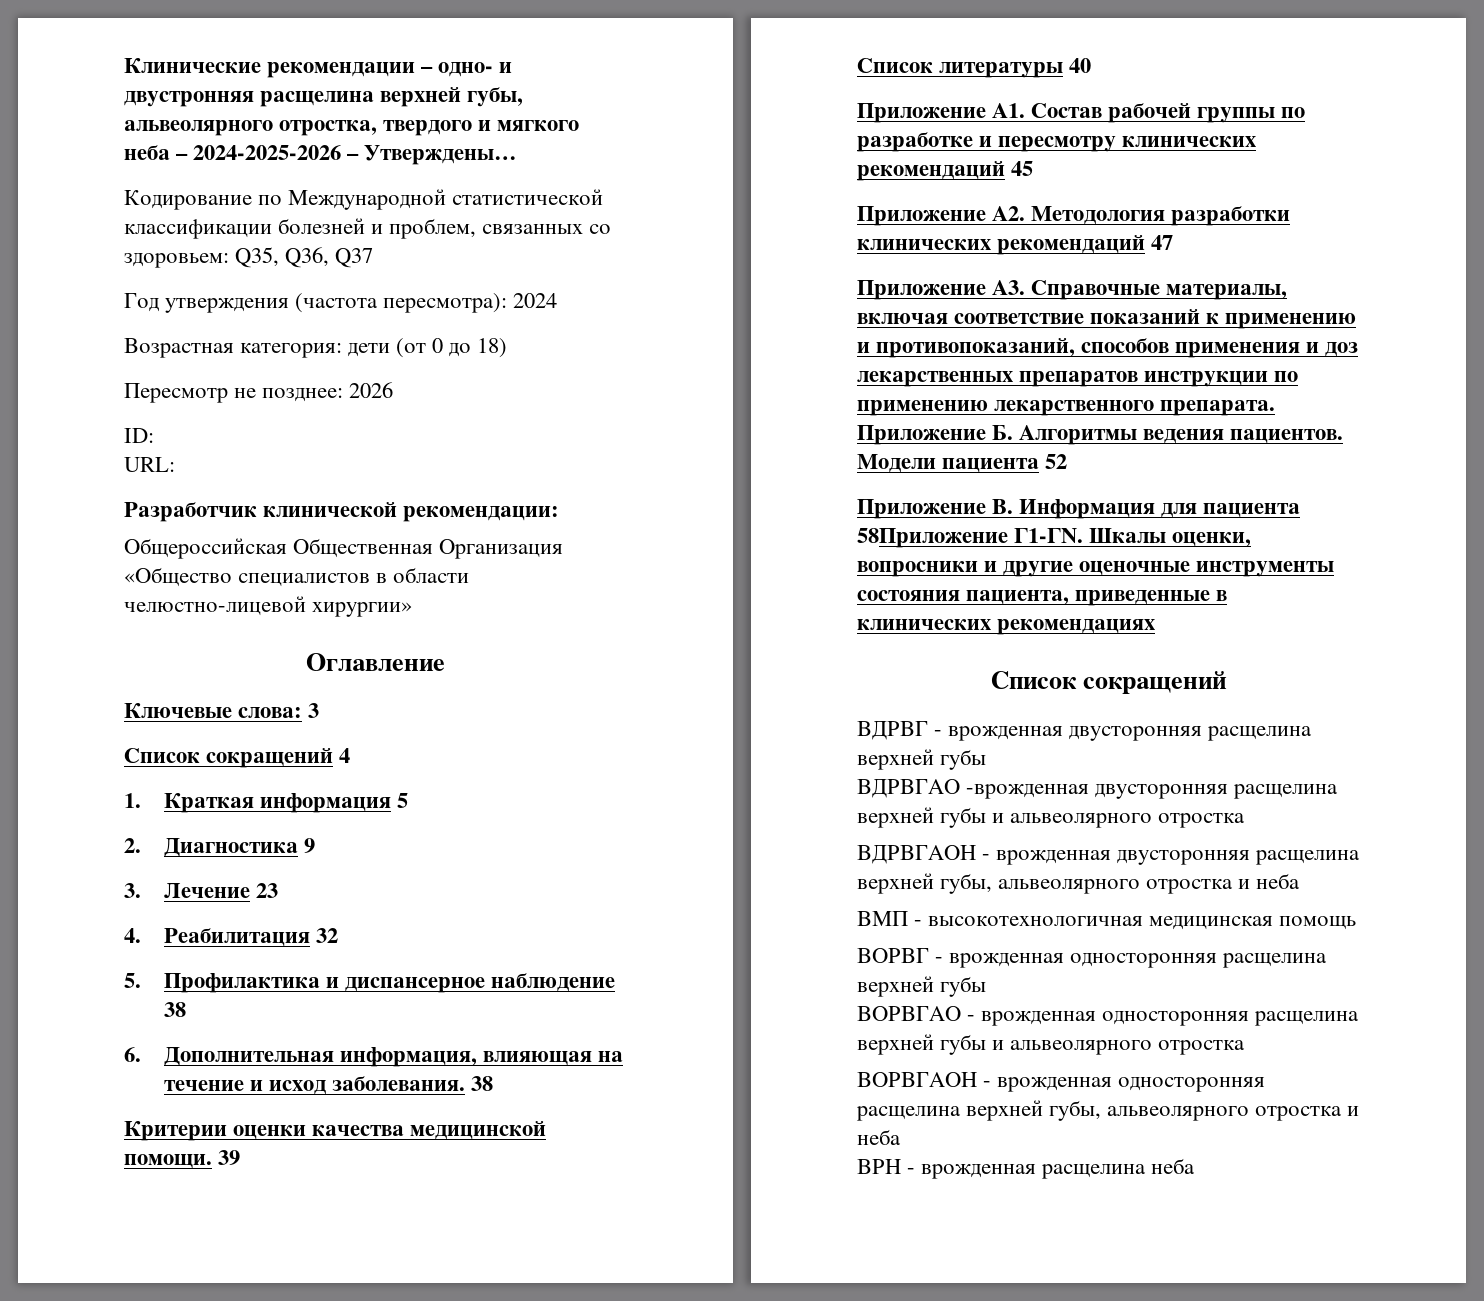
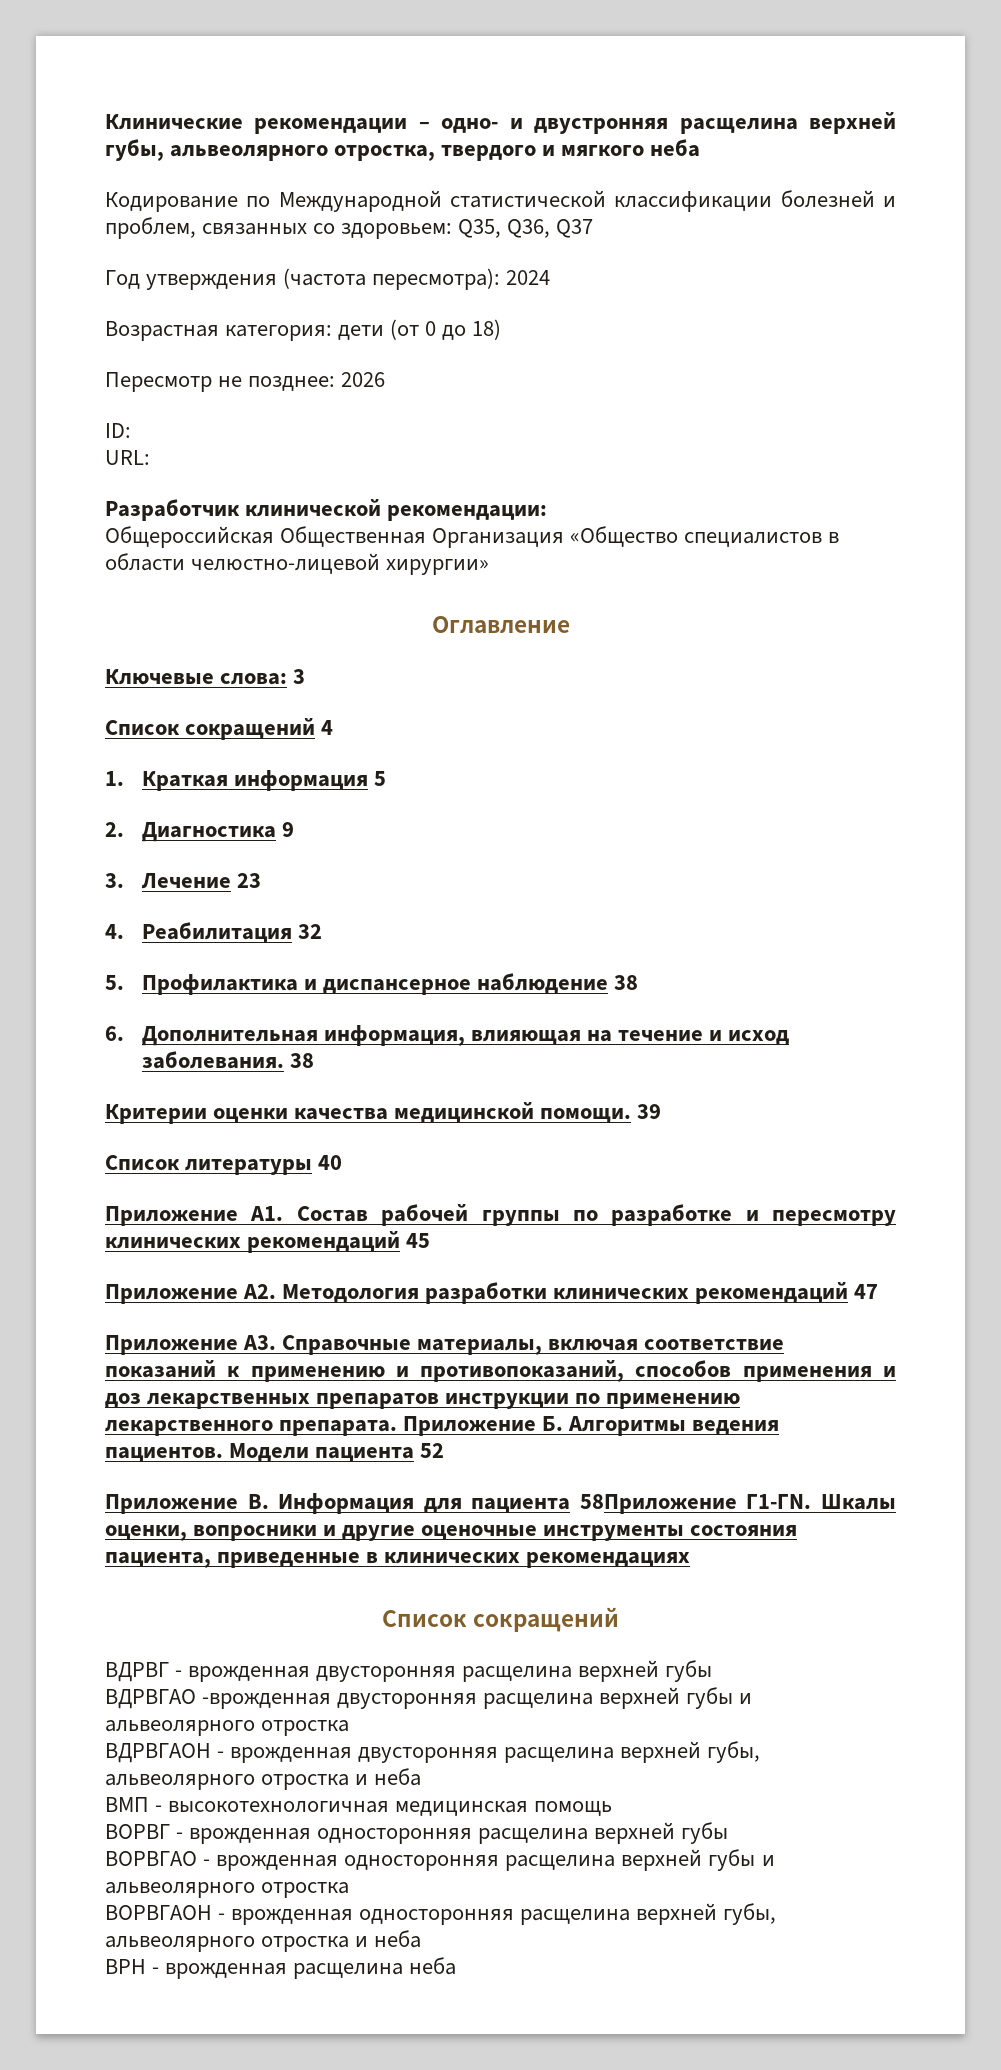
- Клинические рекомендации – одно- и двустронняя расщелина верхней губы, альвеолярного отростка, твердого и мягкого неба – 2024-2025-2026 – Утверждены…
+ Клинические рекомендации – одно- и двустронняя расщелина верхней губы, альвеолярного отростка, твердого и мягкого неба

